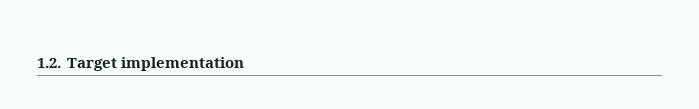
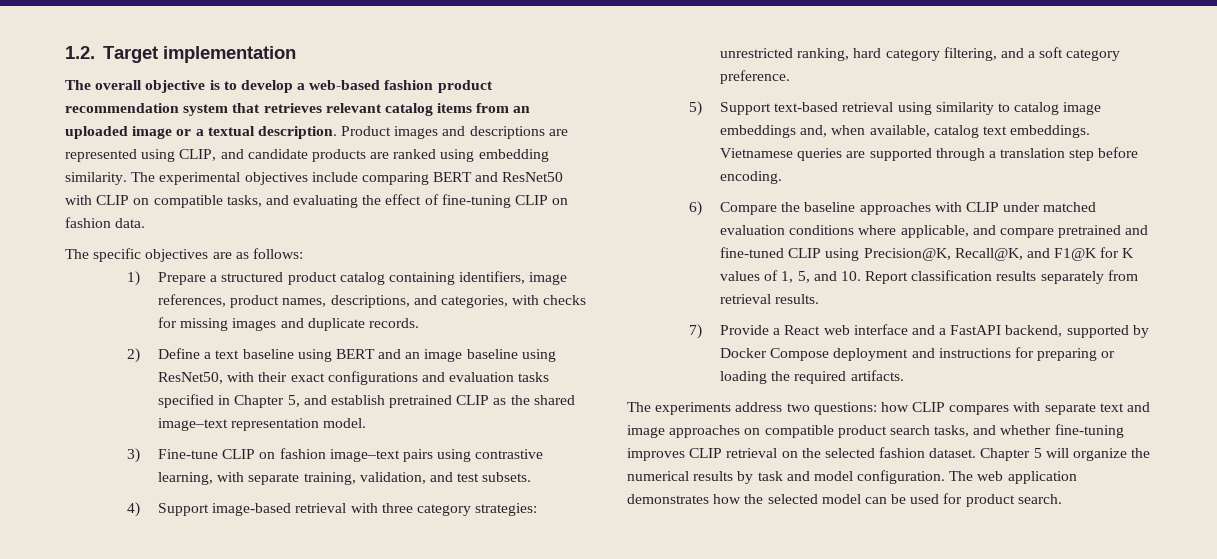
+ The overall objective is to develop a web-based fashion product recommendation system that retrieves relevant catalog items from an uploaded image or a textual description. Product images and descriptions are represented using CLIP, and candidate products are ranked using embedding similarity. The experimental objectives include comparing BERT and ResNet50 with CLIP on compatible tasks, and evaluating the effect of fine-tuning CLIP on fashion data.
+ The specific objectives are as follows:
+ 1) Prepare a structured product catalog containing identifiers, image references, product names, descriptions, and categories, with checks for missing images and duplicate records.
+ 2) Define a text baseline using BERT and an image baseline using ResNet50, with their exact configurations and evaluation tasks specified in Chapter 5, and establish pretrained CLIP as the shared image–text representation model.
+ 3) Fine-tune CLIP on fashion image–text pairs using contrastive learning, with separate training, validation, and test subsets.
+ 4) Support image-based retrieval with three category strategies: unrestricted ranking, hard category filtering, and a soft category preference.
+ 5) Support text-based retrieval using similarity to catalog image embeddings and, when available, catalog text embeddings. Vietnamese queries are supported through a translation step before encoding.
+ 6) Compare the baseline approaches with CLIP under matched evaluation conditions where applicable, and compare pretrained and fine-tuned CLIP using Precision@K, Recall@K, and F1@K for K values of 1, 5, and 10. Report classification results separately from retrieval results.
+ 7) Provide a React web interface and a FastAPI backend, supported by Docker Compose deployment and instructions for preparing or loading the required artifacts.
+ The experiments address two questions: how CLIP compares with separate text and image approaches on compatible product search tasks, and whether fine-tuning improves CLIP retrieval on the selected fashion dataset. Chapter 5 will organize the numerical results by task and model configuration. The web application demonstrates how the selected model can be used for product search.

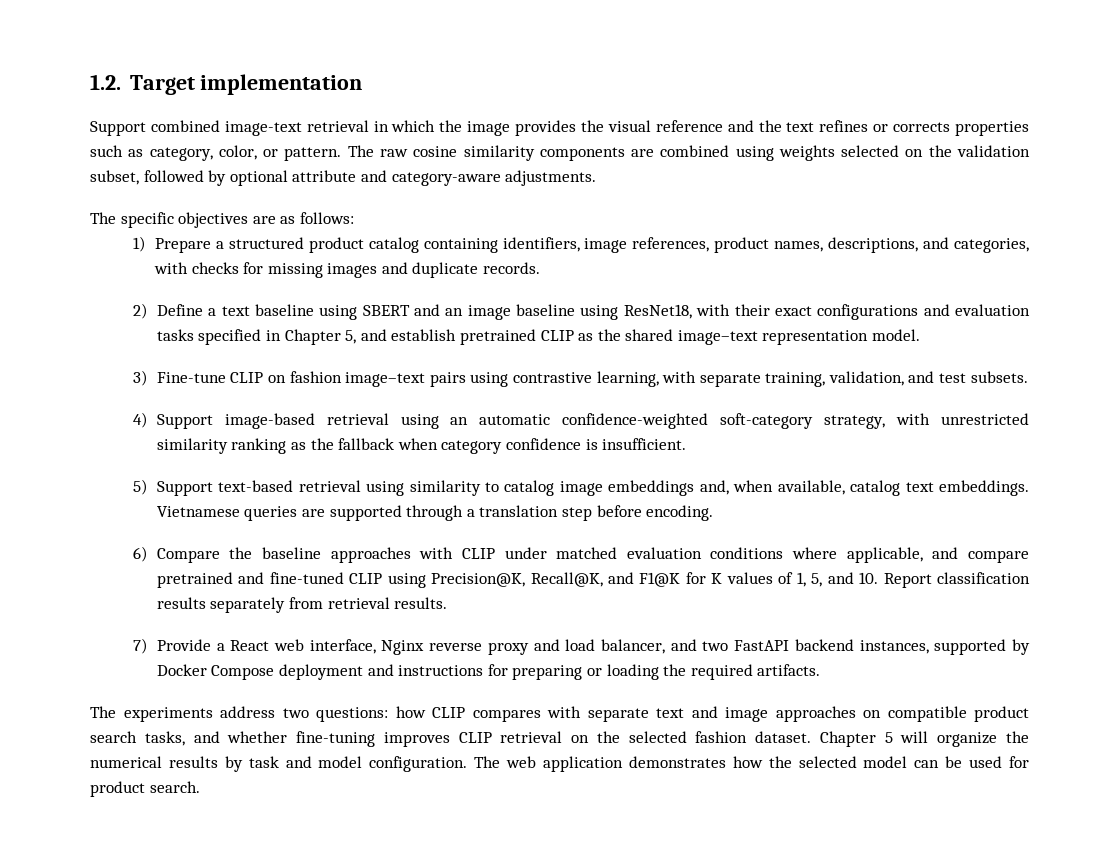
- The overall objective is to develop a web-based fashion product recommendation system that retrieves relevant catalog items from an uploaded image or a textual description. Product images and descriptions are represented using CLIP, and candidate products are ranked using embedding similarity. The experimental objectives include comparing BERT and ResNet50 with CLIP on compatible tasks, and evaluating the effect of fine-tuning CLIP on fashion data.
+ Support combined image-text retrieval in which the image provides the visual reference and the text refines or corrects properties such as category, color, or pattern. The raw cosine similarity components are combined using weights selected on the validation subset, followed by optional attribute and category-aware adjustments.
- 2) Define a text baseline using BERT and an image baseline using ResNet50, with their exact configurations and evaluation tasks specified in Chapter 5, and establish pretrained CLIP as the shared image–text representation model.
+ 2) Define a text baseline using SBERT and an image baseline using ResNet18, with their exact configurations and evaluation tasks specified in Chapter 5, and establish pretrained CLIP as the shared image–text representation model.
- 4) Support image-based retrieval with three category strategies: unrestricted ranking, hard category filtering, and a soft category preference.
+ 4) Support image-based retrieval using an automatic confidence-weighted soft-category strategy, with unrestricted similarity ranking as the fallback when category confidence is insufficient.
- 7) Provide a React web interface and a FastAPI backend, supported by Docker Compose deployment and instructions for preparing or loading the required artifacts.
+ 7) Provide a React web interface, Nginx reverse proxy and load balancer, and two FastAPI backend instances, supported by Docker Compose deployment and instructions for preparing or loading the required artifacts.

